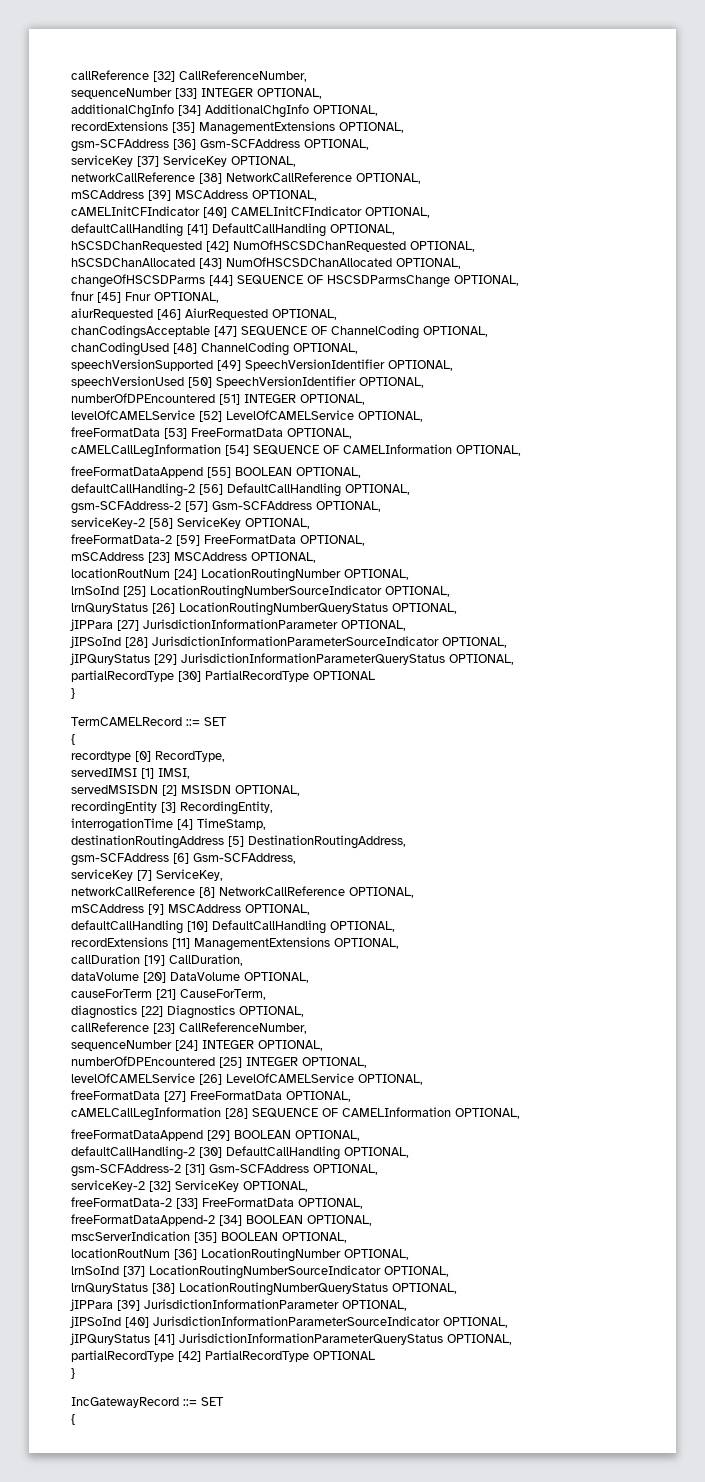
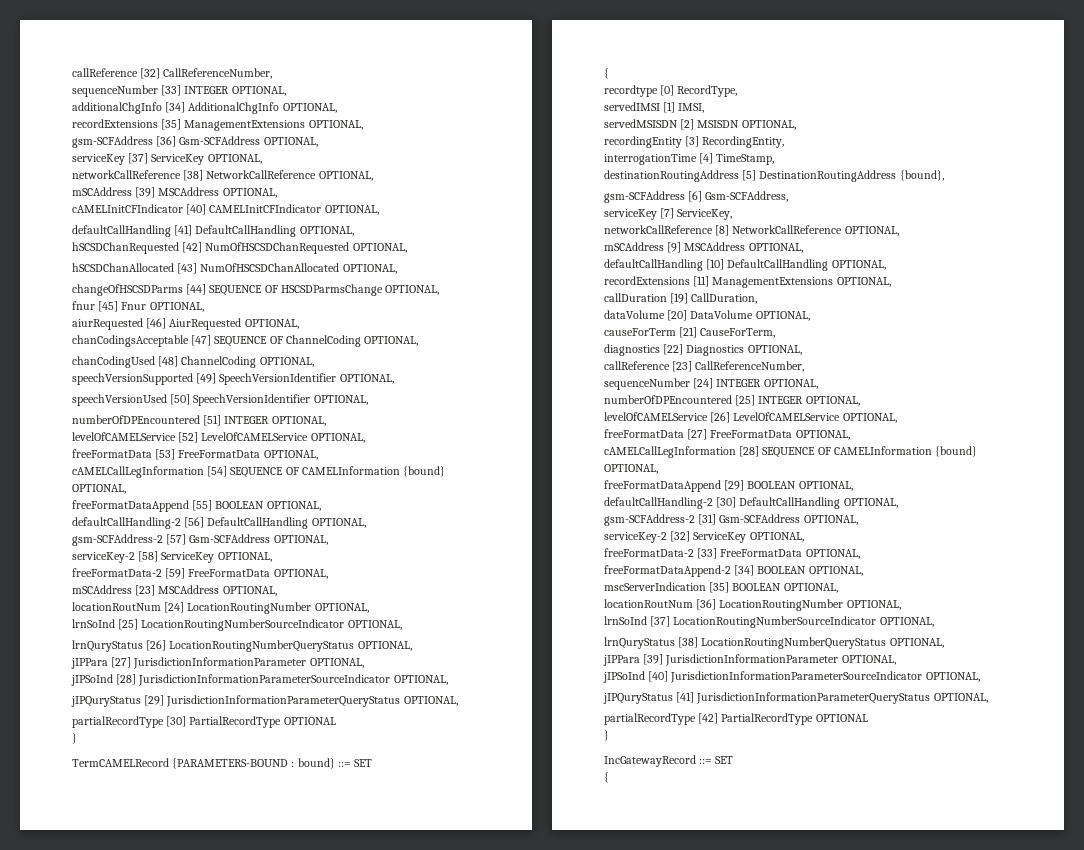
- cAMELCallLegInformation [54] SEQUENCE OF CAMELInformation OPTIONAL,
+ cAMELCallLegInformation [54] SEQUENCE OF CAMELInformation {bound} OPTIONAL,
- TermCAMELRecord ::= SET
+ TermCAMELRecord {PARAMETERS-BOUND : bound} ::= SET
- destinationRoutingAddress [5] DestinationRoutingAddress,
+ destinationRoutingAddress [5] DestinationRoutingAddress {bound},
- cAMELCallLegInformation [28] SEQUENCE OF CAMELInformation OPTIONAL,
+ cAMELCallLegInformation [28] SEQUENCE OF CAMELInformation {bound} OPTIONAL,

